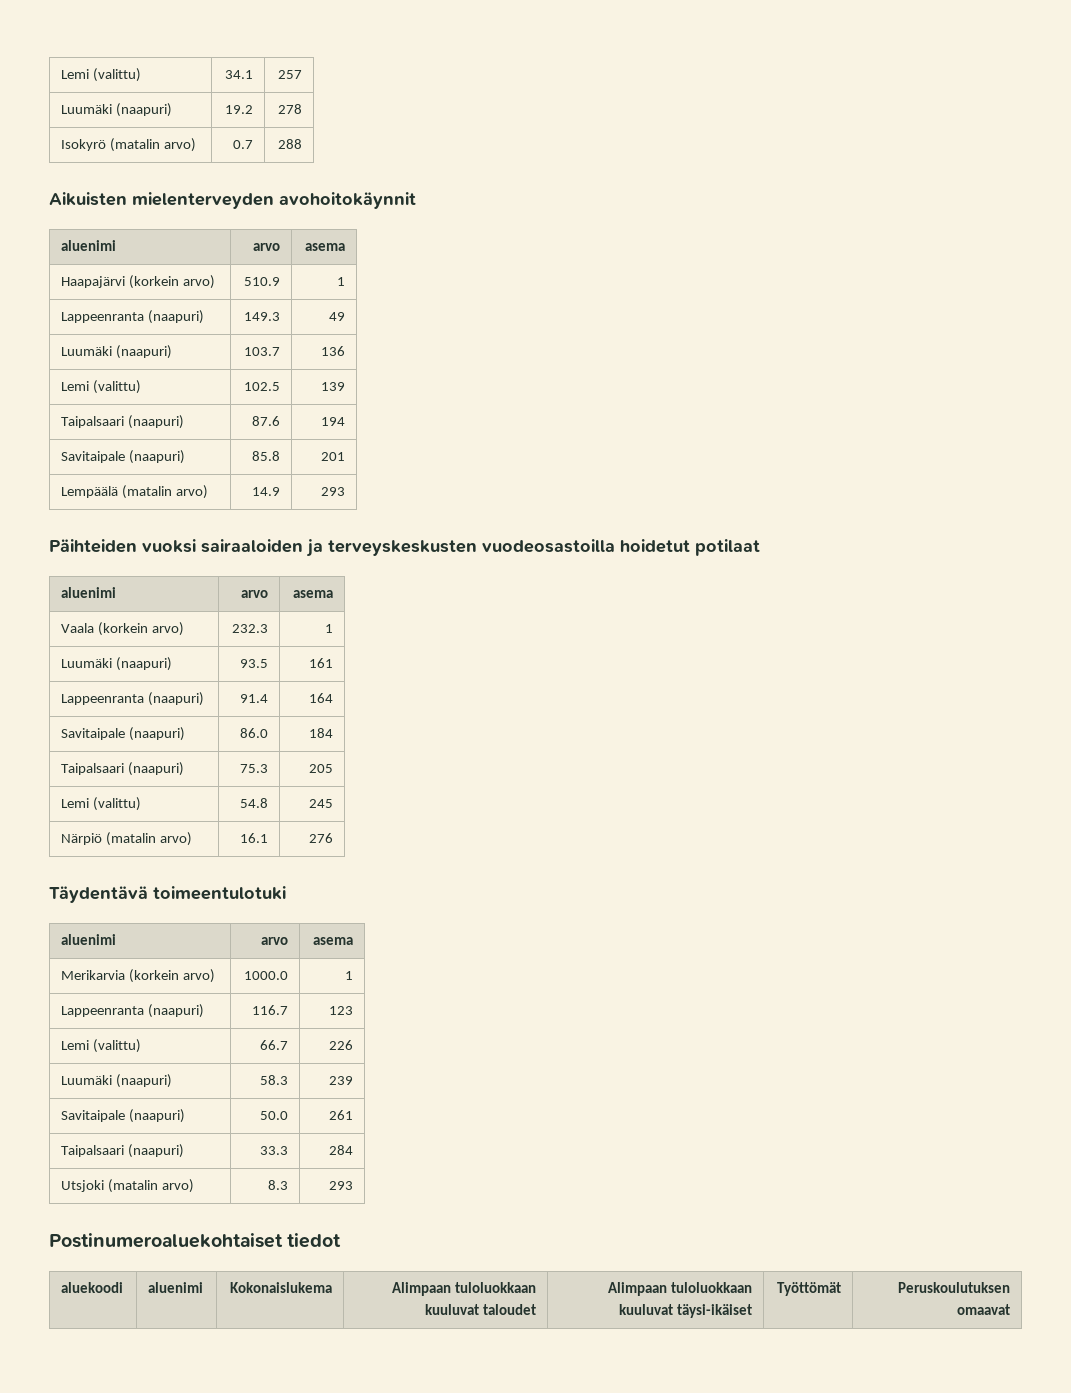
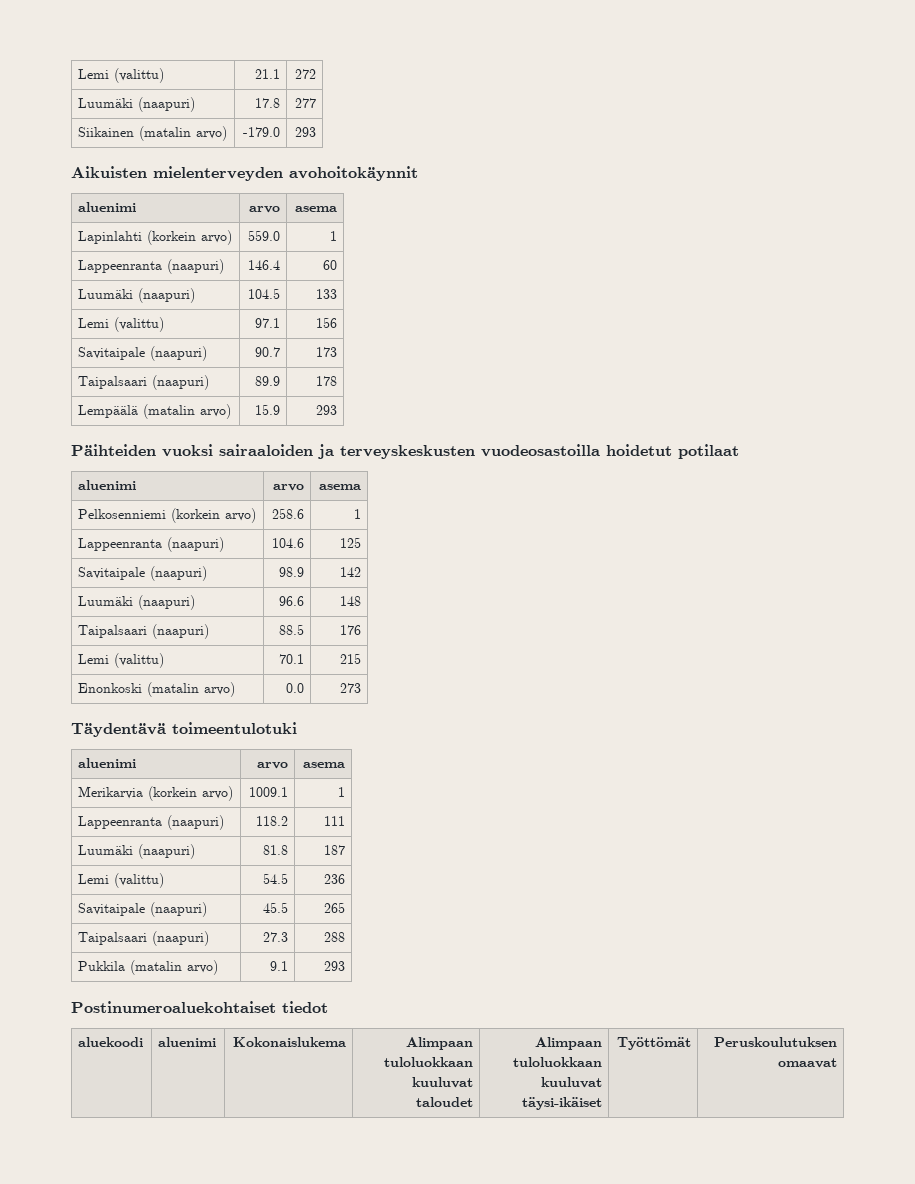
- Lemi (valittu) | 34.1 | 257
- Luumäki (naapuri) | 19.2 | 278
- Isokyrö (matalin arvo) | 0.7 | 288
+ Lemi (valittu) | 21.1 | 272
+ Luumäki (naapuri) | 17.8 | 277
+ Siikainen (matalin arvo) | -179.0 | 293
- Haapajärvi (korkein arvo) | 510.9 | 1
- Lappeenranta (naapuri) | 149.3 | 49
- Luumäki (naapuri) | 103.7 | 136
- Lemi (valittu) | 102.5 | 139
- Taipalsaari (naapuri) | 87.6 | 194
- Savitaipale (naapuri) | 85.8 | 201
+ Lapinlahti (korkein arvo) | 559.0 | 1
+ Lappeenranta (naapuri) | 146.4 | 60
+ Luumäki (naapuri) | 104.5 | 133
+ Lemi (valittu) | 97.1 | 156
+ Savitaipale (naapuri) | 90.7 | 173
+ Taipalsaari (naapuri) | 89.9 | 178
- Lempäälä (matalin arvo) | 14.9 | 293
+ Lempäälä (matalin arvo) | 15.9 | 293
- Vaala (korkein arvo) | 232.3 | 1
- Luumäki (naapuri) | 93.5 | 161
- Lappeenranta (naapuri) | 91.4 | 164
- Savitaipale (naapuri) | 86.0 | 184
- Taipalsaari (naapuri) | 75.3 | 205
- Lemi (valittu) | 54.8 | 245
- Närpiö (matalin arvo) | 16.1 | 276
+ Pelkosenniemi (korkein arvo) | 258.6 | 1
+ Lappeenranta (naapuri) | 104.6 | 125
+ Savitaipale (naapuri) | 98.9 | 142
+ Luumäki (naapuri) | 96.6 | 148
+ Taipalsaari (naapuri) | 88.5 | 176
+ Lemi (valittu) | 70.1 | 215
+ Enonkoski (matalin arvo) | 0.0 | 273
- Merikarvia (korkein arvo) | 1000.0 | 1
- Lappeenranta (naapuri) | 116.7 | 123
- Lemi (valittu) | 66.7 | 226
- Luumäki (naapuri) | 58.3 | 239
- Savitaipale (naapuri) | 50.0 | 261
- Taipalsaari (naapuri) | 33.3 | 284
- Utsjoki (matalin arvo) | 8.3 | 293
+ Merikarvia (korkein arvo) | 1009.1 | 1
+ Lappeenranta (naapuri) | 118.2 | 111
+ Luumäki (naapuri) | 81.8 | 187
+ Lemi (valittu) | 54.5 | 236
+ Savitaipale (naapuri) | 45.5 | 265
+ Taipalsaari (naapuri) | 27.3 | 288
+ Pukkila (matalin arvo) | 9.1 | 293

